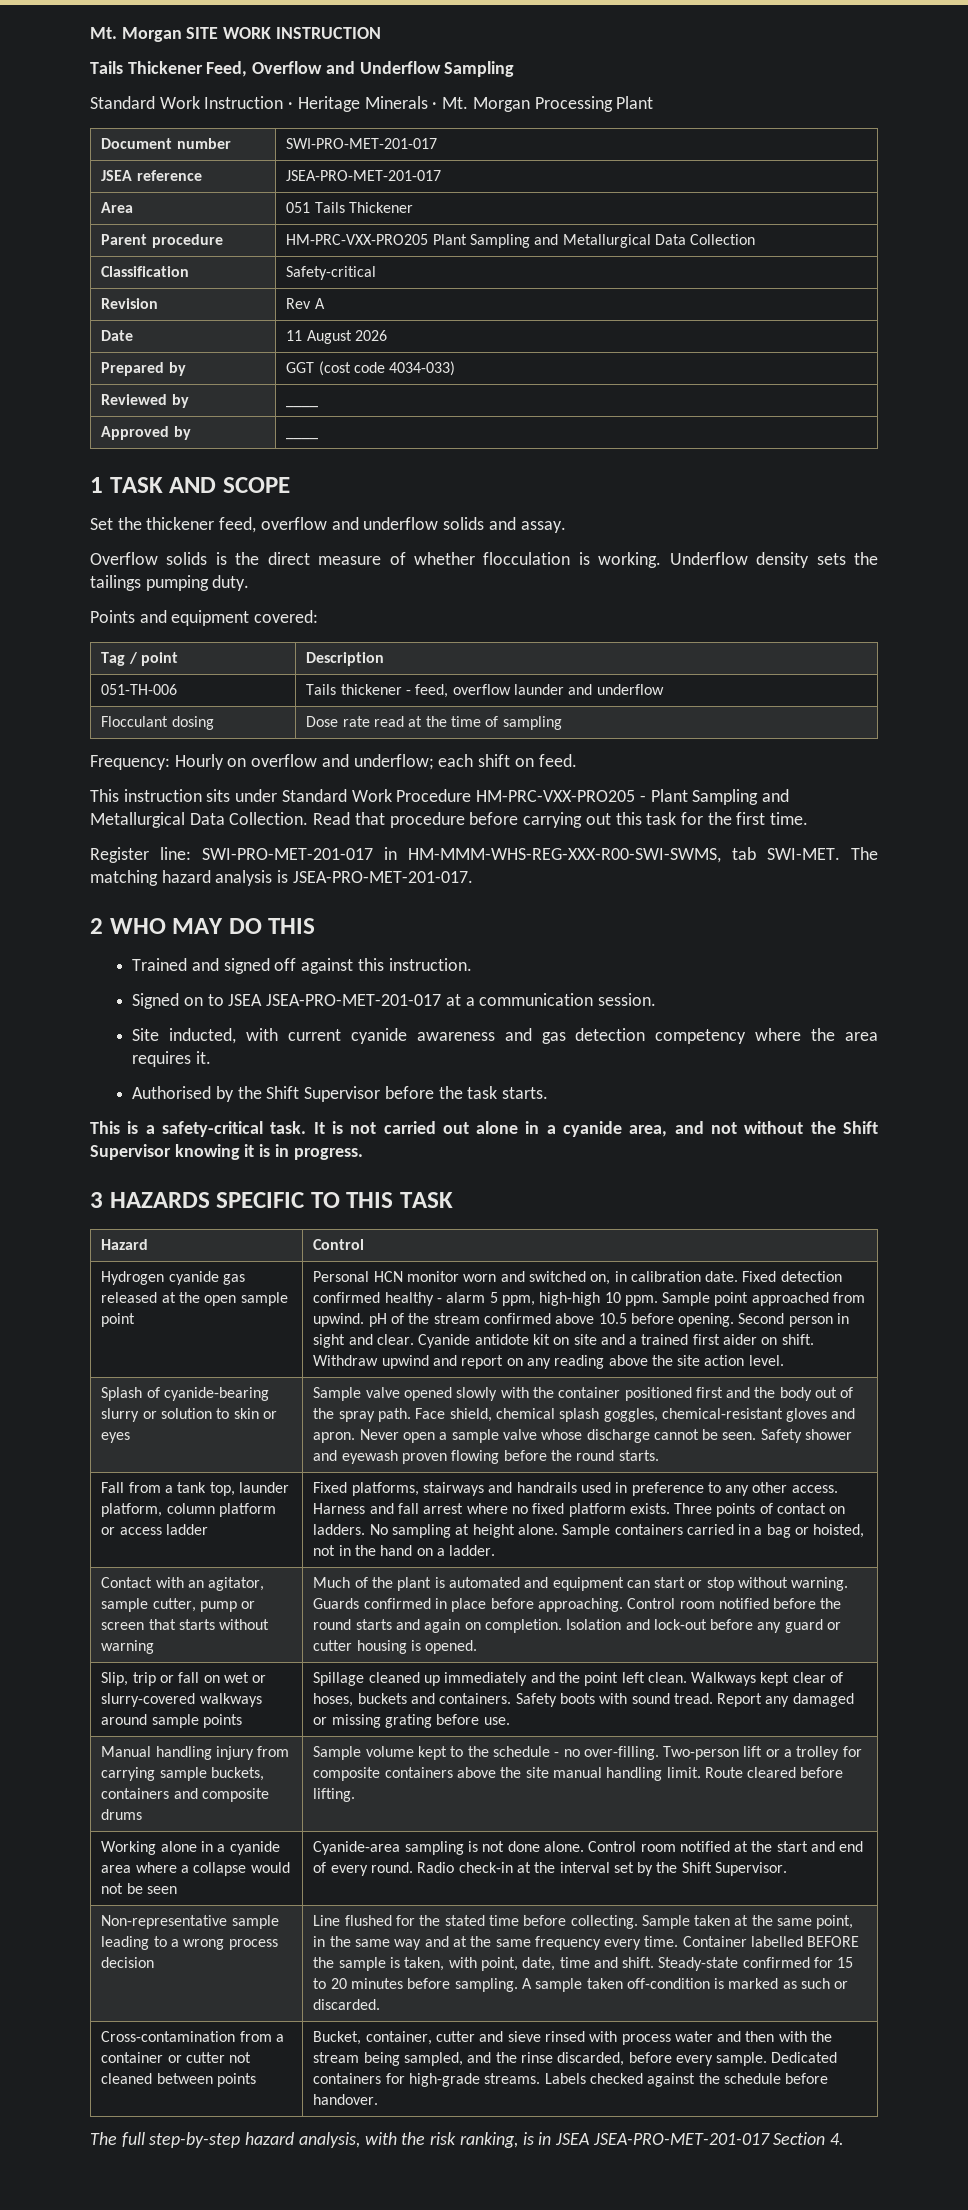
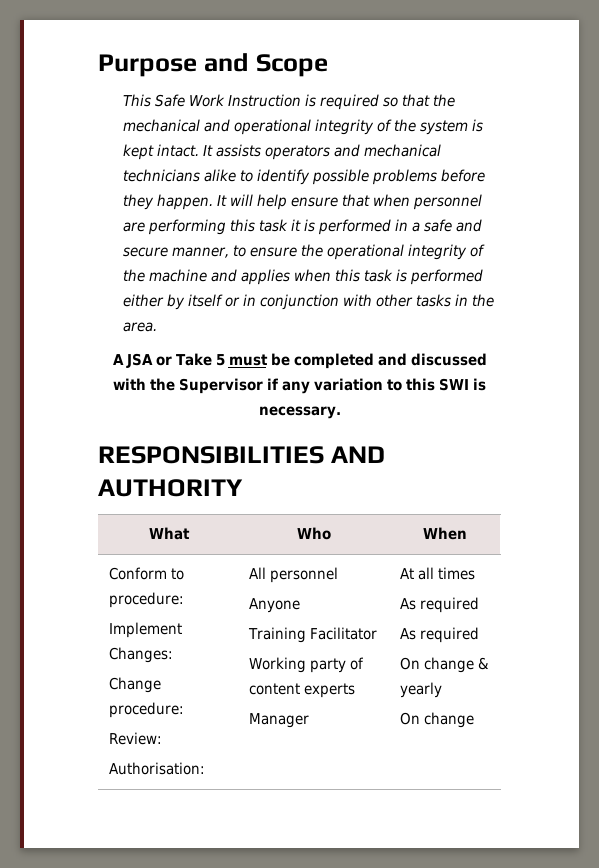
- Mt. Morgan SITE WORK INSTRUCTION
- Tails Thickener Feed, Overflow and Underflow Sampling
- Standard Work Instruction · Heritage Minerals · Mt. Morgan Processing Plant
- Document number | SWI-PRO-MET-201-017
- JSEA reference | JSEA-PRO-MET-201-017
- Area | 051 Tails Thickener
- Parent procedure | HM-PRC-VXX-PRO205 Plant Sampling and Metallurgical Data Collection
- Classification | Safety-critical
- Revision | Rev A
- Date | 11 August 2026
- Prepared by | GGT (cost code 4034-033)
- Reviewed by | ____
- Approved by | ____
- 1 TASK AND SCOPE
- Set the thickener feed, overflow and underflow solids and assay.
- Overflow solids is the direct measure of whether flocculation is working. Underflow density sets the tailings pumping duty.
- Points and equipment covered:
- Tag / point | Description
- 051-TH-006 | Tails thickener - feed, overflow launder and underflow
- Flocculant dosing | Dose rate read at the time of sampling
- Frequency: Hourly on overflow and underflow; each shift on feed.
- This instruction sits under Standard Work Procedure HM-PRC-VXX-PRO205 - Plant Sampling and Metallurgical Data Collection. Read that procedure before carrying out this task for the first time.
- Register line: SWI-PRO-MET-201-017 in HM-MMM-WHS-REG-XXX-R00-SWI-SWMS, tab SWI-MET. The matching hazard analysis is JSEA-PRO-MET-201-017.
- 2 WHO MAY DO THIS
- Trained and signed off against this instruction.
- Signed on to JSEA JSEA-PRO-MET-201-017 at a communication session.
- Site inducted, with current cyanide awareness and gas detection competency where the area requires it.
- Authorised by the Shift Supervisor before the task starts.
- This is a safety-critical task. It is not carried out alone in a cyanide area, and not without the Shift Supervisor knowing it is in progress.
- 3 HAZARDS SPECIFIC TO THIS TASK
- Hazard | Control
- Hydrogen cyanide gas released at the open sample point | Personal HCN monitor worn and switched on, in calibration date. Fixed detection confirmed healthy - alarm 5 ppm, high-high 10 ppm. Sample point approached from upwind. pH of the stream confirmed above 10.5 before opening. Second person in sight and clear. Cyanide antidote kit on site and a trained first aider on shift. Withdraw upwind and report on any reading above the site action level.
- Splash of cyanide-bearing slurry or solution to skin or eyes | Sample valve opened slowly with the container positioned first and the body out of the spray path. Face shield, chemical splash goggles, chemical-resistant gloves and apron. Never open a sample valve whose discharge cannot be seen. Safety shower and eyewash proven flowing before the round starts.
- Fall from a tank top, launder platform, column platform or access ladder | Fixed platforms, stairways and handrails used in preference to any other access. Harness and fall arrest where no fixed platform exists. Three points of contact on ladders. No sampling at height alone. Sample containers carried in a bag or hoisted, not in the hand on a ladder.
- Contact with an agitator, sample cutter, pump or screen that starts without warning | Much of the plant is automated and equipment can start or stop without warning. Guards confirmed in place before approaching. Control room notified before the round starts and again on completion. Isolation and lock-out before any guard or cutter housing is opened.
- Slip, trip or fall on wet or slurry-covered walkways around sample points | Spillage cleaned up immediately and the point left clean. Walkways kept clear of hoses, buckets and containers. Safety boots with sound tread. Report any damaged or missing grating before use.
- Manual handling injury from carrying sample buckets, containers and composite drums | Sample volume kept to the schedule - no over-filling. Two-person lift or a trolley for composite containers above the site manual handling limit. Route cleared before lifting.
- Working alone in a cyanide area where a collapse would not be seen | Cyanide-area sampling is not done alone. Control room notified at the start and end of every round. Radio check-in at the interval set by the Shift Supervisor.
- Non-representative sample leading to a wrong process decision | Line flushed for the stated time before collecting. Sample taken at the same point, in the same way and at the same frequency every time. Container labelled BEFORE the sample is taken, with point, date, time and shift. Steady-state confirmed for 15 to 20 minutes before sampling. A sample taken off-condition is marked as such or discarded.
- Cross-contamination from a container or cutter not cleaned between points | Bucket, container, cutter and sieve rinsed with process water and then with the stream being sampled, and the rinse discarded, before every sample. Dedicated containers for high-grade streams. Labels checked against the schedule before handover.
- The full step-by-step hazard analysis, with the risk ranking, is in JSEA JSEA-PRO-MET-201-017 Section 4.
+ Purpose and Scope
+ This Safe Work Instruction is required so that the mechanical and operational integrity of the system is kept intact. It assists operators and mechanical technicians alike to identify possible problems before they happen. It will help ensure that when personnel are performing this task it is performed in a safe and secure manner, to ensure the operational integrity of the machine and applies when this task is performed either by itself or in conjunction with other tasks in the area.
+ A JSA or Take 5 must be completed and discussed with the Supervisor if any variation to this SWI is necessary.
+ RESPONSIBILITIES AND AUTHORITY
+ What | Who | When
+ Conform to procedure:
+ Implement Changes:
+ Change procedure:
+ Review:
+ Authorisation: | All personnel
+ Anyone
+ Training Facilitator
+ Working party of content experts
+ Manager | At all times
+ As required
+ As required
+ On change & yearly
+ On change

